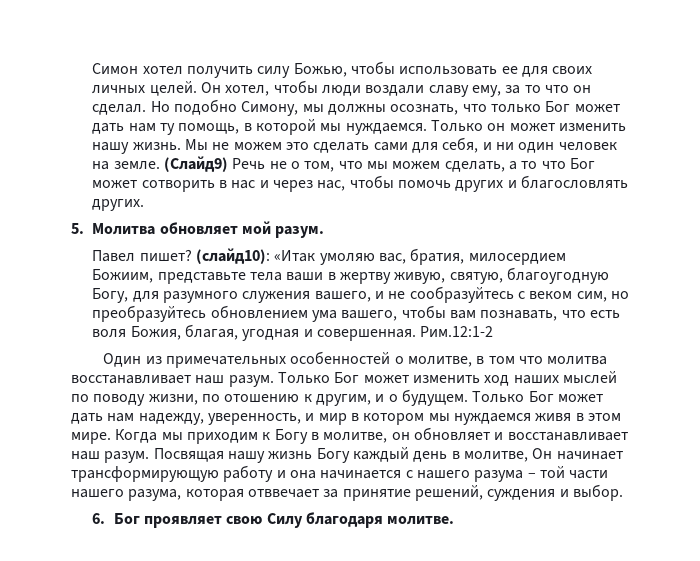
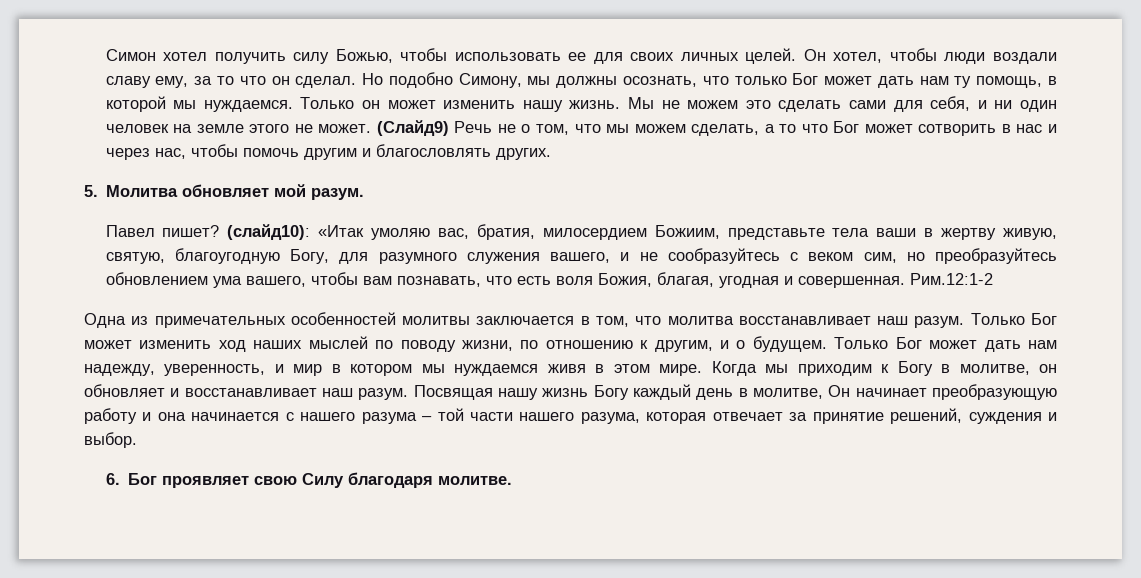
- Мы не можем это сделать сами для себя, и ни один человек на земле.
+ Мы не можем это сделать сами для себя, и ни один человек на земле этого не может.
- (Слайд9) Речь не о том, что мы можем сделать, а то что Бог может сотворить в нас и через нас, чтобы помочь других и благословлять других.
+ (Слайд9) Речь не о том, что мы можем сделать, а то что Бог может сотворить в нас и через нас, чтобы помочь другим и благословлять других.
- Один из примечательных особенностей о молитве, в том что молитва восстанавливает наш разум.
+ Одна из примечательных особенностей молитвы заключается в том, что молитва восстанавливает наш разум.
- Только Бог может изменить ход наших мыслей по поводу жизни, по отошению к другим, и о будущем.
+ Только Бог может изменить ход наших мыслей по поводу жизни, по отношению к другим, и о будущем.
- Посвящая нашу жизнь Богу каждый день в молитве, Он начинает трансформирующую работу и она начинается с нашего разума – той части нашего разума, которая отввечает за принятие решений, суждения и выбор.
+ Посвящая нашу жизнь Богу каждый день в молитве, Он начинает преобразующую работу и она начинается с нашего разума – той части нашего разума, которая отвечает за принятие решений, суждения и выбор.

